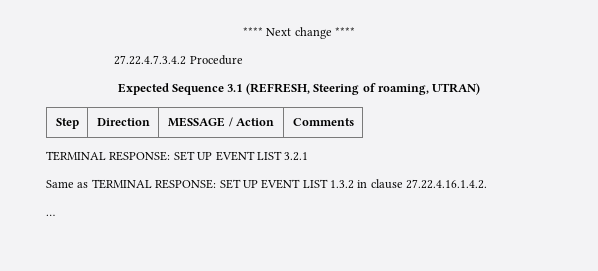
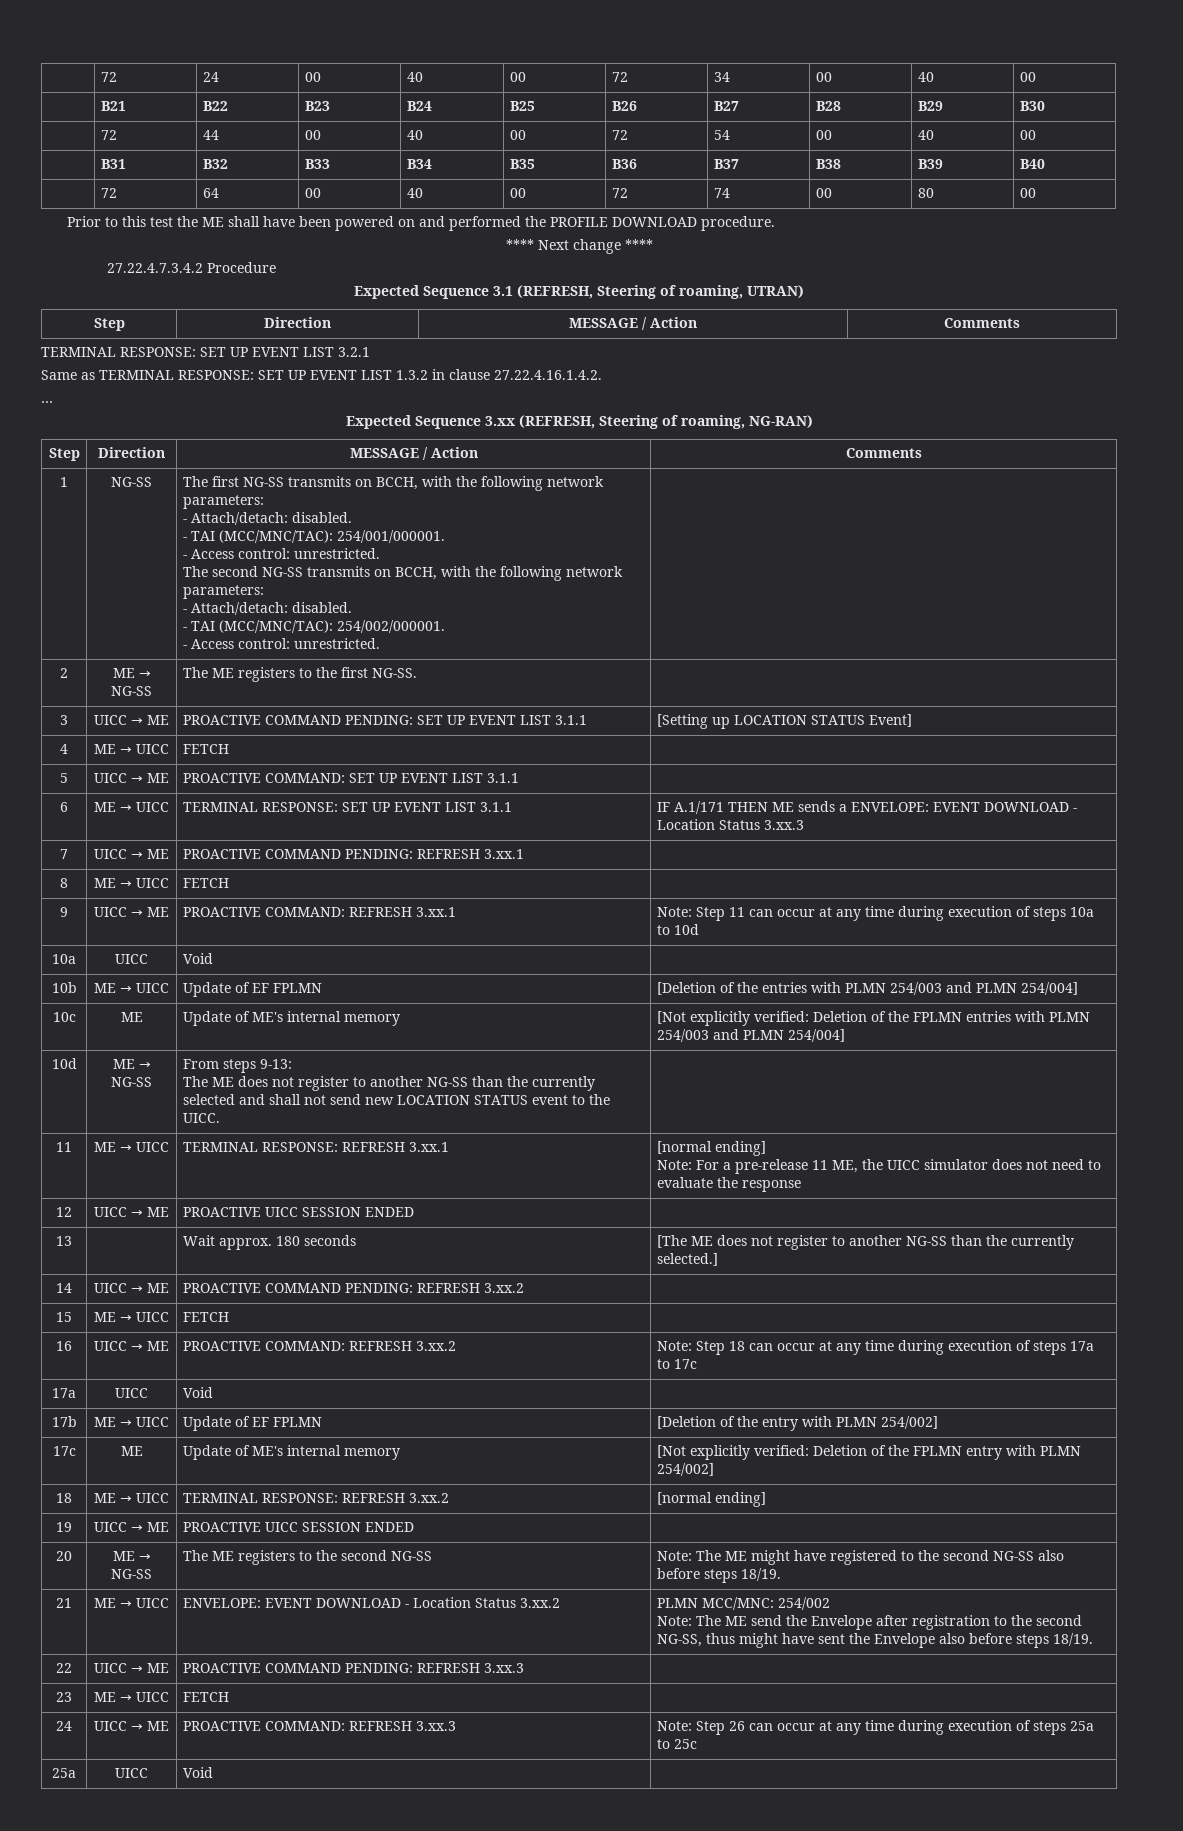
+ | 72 | 24 | 00 | 40 | 00 | 72 | 34 | 00 | 40 | 00
+ | B21 | B22 | B23 | B24 | B25 | B26 | B27 | B28 | B29 | B30
+ | 72 | 44 | 00 | 40 | 00 | 72 | 54 | 00 | 40 | 00
+ | B31 | B32 | B33 | B34 | B35 | B36 | B37 | B38 | B39 | B40
+ | 72 | 64 | 00 | 40 | 00 | 72 | 74 | 00 | 80 | 00
+ Prior to this test the ME shall have been powered on and performed the PROFILE DOWNLOAD procedure.
+ Expected Sequence 3.xx (REFRESH, Steering of roaming, NG-RAN)
+ Step | Direction | MESSAGE / Action | Comments
+ 1 | NG-SS | The first NG-SS transmits on BCCH, with the following network parameters:
+ - Attach/detach: disabled.
+ - TAI (MCC/MNC/TAC): 254/001/000001.
+ - Access control: unrestricted.
+ The second NG-SS transmits on BCCH, with the following network parameters:
+ - Attach/detach: disabled.
+ - TAI (MCC/MNC/TAC): 254/002/000001.
+ - Access control: unrestricted. |
+ 2 | ME → NG-SS | The ME registers to the first NG-SS. |
+ 3 | UICC → ME | PROACTIVE COMMAND PENDING: SET UP EVENT LIST 3.1.1 | [Setting up LOCATION STATUS Event]
+ 4 | ME → UICC | FETCH |
+ 5 | UICC → ME | PROACTIVE COMMAND: SET UP EVENT LIST 3.1.1 |
+ 6 | ME → UICC | TERMINAL RESPONSE: SET UP EVENT LIST 3.1.1 | IF A.1/171 THEN ME sends a ENVELOPE: EVENT DOWNLOAD - Location Status 3.xx.3
+ 7 | UICC → ME | PROACTIVE COMMAND PENDING: REFRESH 3.xx.1 |
+ 8 | ME → UICC | FETCH |
+ 9 | UICC → ME | PROACTIVE COMMAND: REFRESH 3.xx.1 | Note: Step 11 can occur at any time during execution of steps 10a to 10d
+ 10a | UICC | Void |
+ 10b | ME → UICC | Update of EF FPLMN | [Deletion of the entries with PLMN 254/003 and PLMN 254/004]
+ 10c | ME | Update of ME's internal memory | [Not explicitly verified: Deletion of the FPLMN entries with PLMN 254/003 and PLMN 254/004]
+ 10d | ME → NG-SS | From steps 9-13:
+ The ME does not register to another NG-SS than the currently selected and shall not send new LOCATION STATUS event to the UICC. |
+ 11 | ME → UICC | TERMINAL RESPONSE: REFRESH 3.xx.1 | [normal ending]
+ Note: For a pre-release 11 ME, the UICC simulator does not need to evaluate the response
+ 12 | UICC → ME | PROACTIVE UICC SESSION ENDED |
+ 13 | | Wait approx. 180 seconds | [The ME does not register to another NG-SS than the currently selected.]
+ 14 | UICC → ME | PROACTIVE COMMAND PENDING: REFRESH 3.xx.2 |
+ 15 | ME → UICC | FETCH |
+ 16 | UICC → ME | PROACTIVE COMMAND: REFRESH 3.xx.2 | Note: Step 18 can occur at any time during execution of steps 17a to 17c
+ 17a | UICC | Void |
+ 17b | ME → UICC | Update of EF FPLMN | [Deletion of the entry with PLMN 254/002]
+ 17c | ME | Update of ME's internal memory | [Not explicitly verified: Deletion of the FPLMN entry with PLMN 254/002]
+ 18 | ME → UICC | TERMINAL RESPONSE: REFRESH 3.xx.2 | [normal ending]
+ 19 | UICC → ME | PROACTIVE UICC SESSION ENDED |
+ 20 | ME → NG-SS | The ME registers to the second NG-SS | Note: The ME might have registered to the second NG-SS also before steps 18/19.
+ 21 | ME → UICC | ENVELOPE: EVENT DOWNLOAD - Location Status 3.xx.2 | PLMN MCC/MNC: 254/002
+ Note: The ME send the Envelope after registration to the second NG-SS, thus might have sent the Envelope also before steps 18/19.
+ 22 | UICC → ME | PROACTIVE COMMAND PENDING: REFRESH 3.xx.3 |
+ 23 | ME → UICC | FETCH |
+ 24 | UICC → ME | PROACTIVE COMMAND: REFRESH 3.xx.3 | Note: Step 26 can occur at any time during execution of steps 25a to 25c
+ 25a | UICC | Void |

